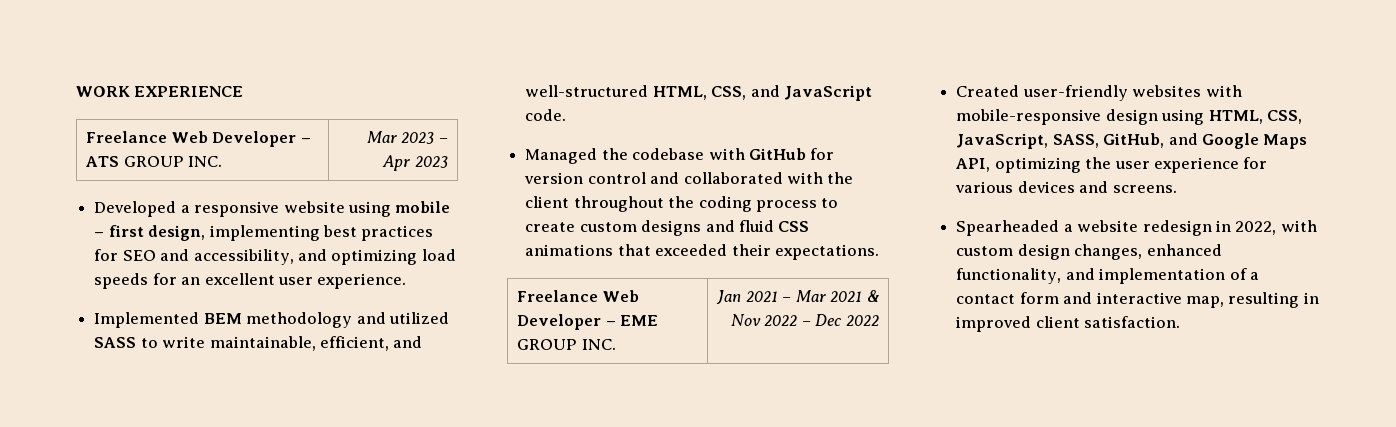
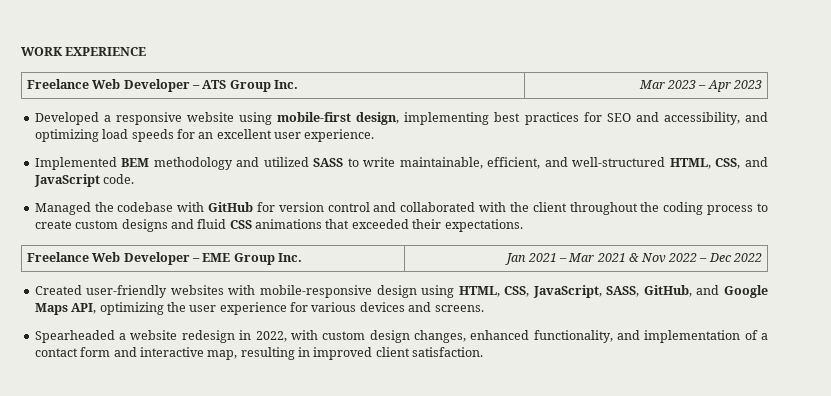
- Freelance Web Developer – ATS GROUP INC. | Mar 2023 – Apr 2023
+ Freelance Web Developer – ATS Group Inc. | Mar 2023 – Apr 2023
- Developed a responsive website using mobile – first design, implementing best practices for SEO and accessibility, and optimizing load speeds for an excellent user experience.
+ Developed a responsive website using mobile-first design, implementing best practices for SEO and accessibility, and optimizing load speeds for an excellent user experience.
- Freelance Web Developer – EME GROUP INC. | Jan 2021 – Mar 2021 & Nov 2022 – Dec 2022
+ Freelance Web Developer – EME Group Inc. | Jan 2021 – Mar 2021 & Nov 2022 – Dec 2022

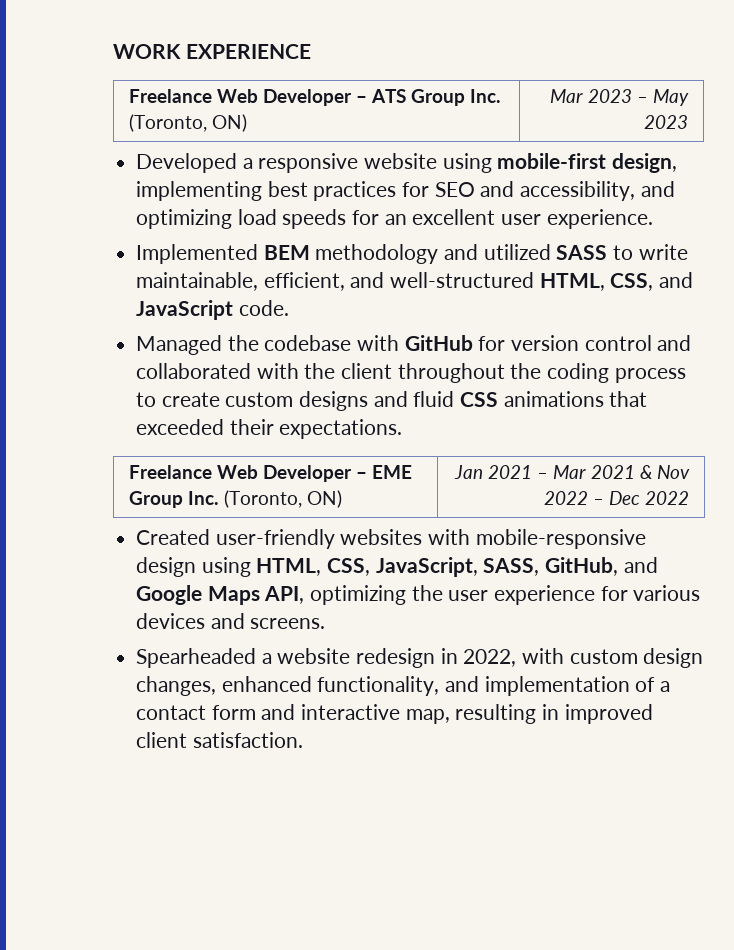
- Freelance Web Developer – ATS Group Inc. | Mar 2023 – Apr 2023
+ Freelance Web Developer – ATS Group Inc. (Toronto, ON) | Mar 2023 – May 2023
- Freelance Web Developer – EME Group Inc. | Jan 2021 – Mar 2021 & Nov 2022 – Dec 2022
+ Freelance Web Developer – EME Group Inc. (Toronto, ON) | Jan 2021 – Mar 2021 & Nov 2022 – Dec 2022

